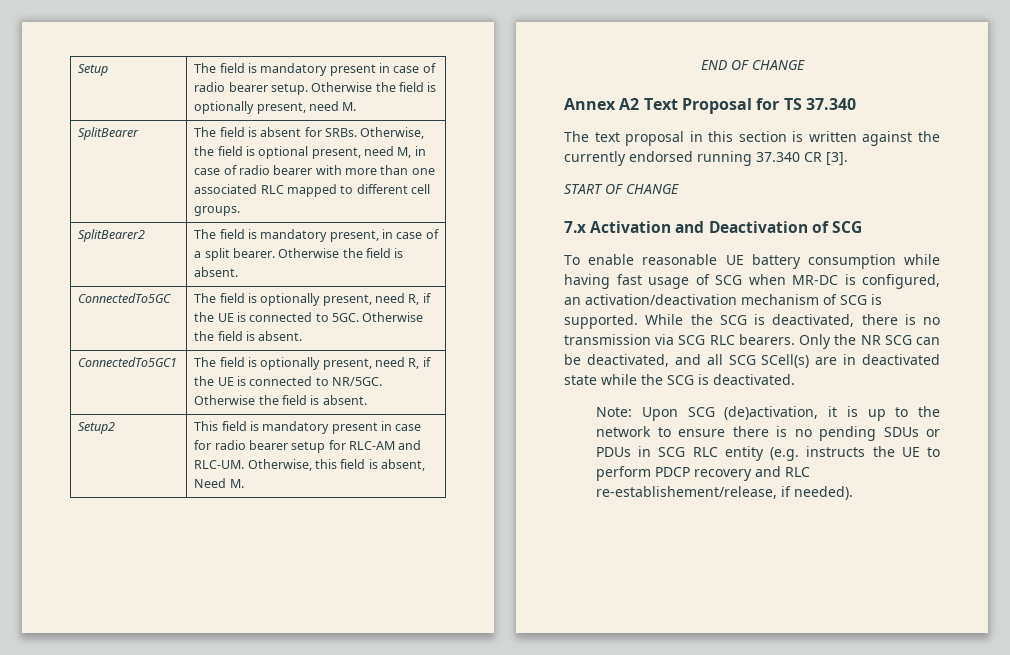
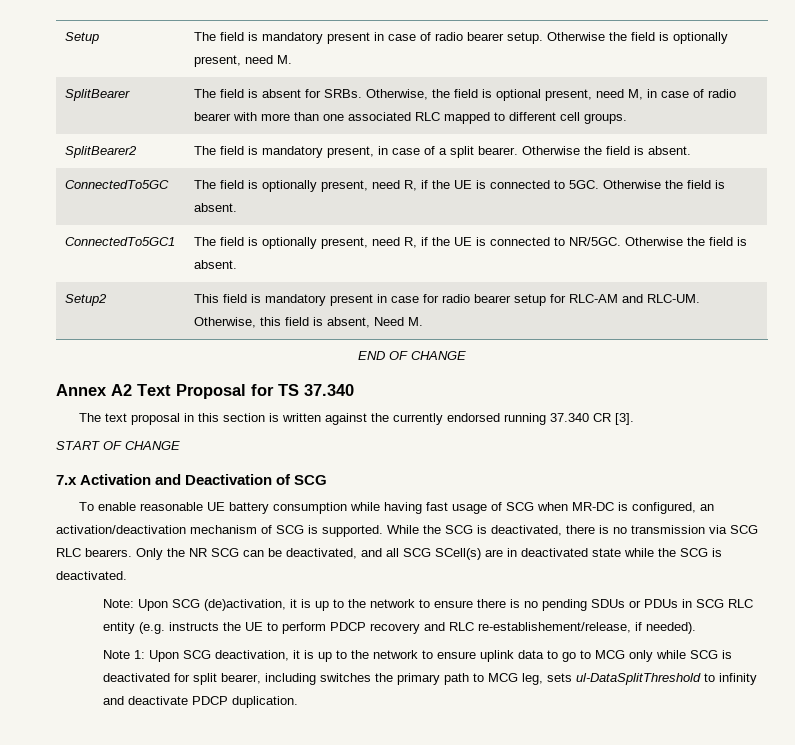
+ Note 1: Upon SCG deactivation, it is up to the network to ensure uplink data to go to MCG only while SCG is deactivated for split bearer, including switches the primary path to MCG leg, sets ul-DataSplitThreshold to infinity and deactivate PDCP duplication.

